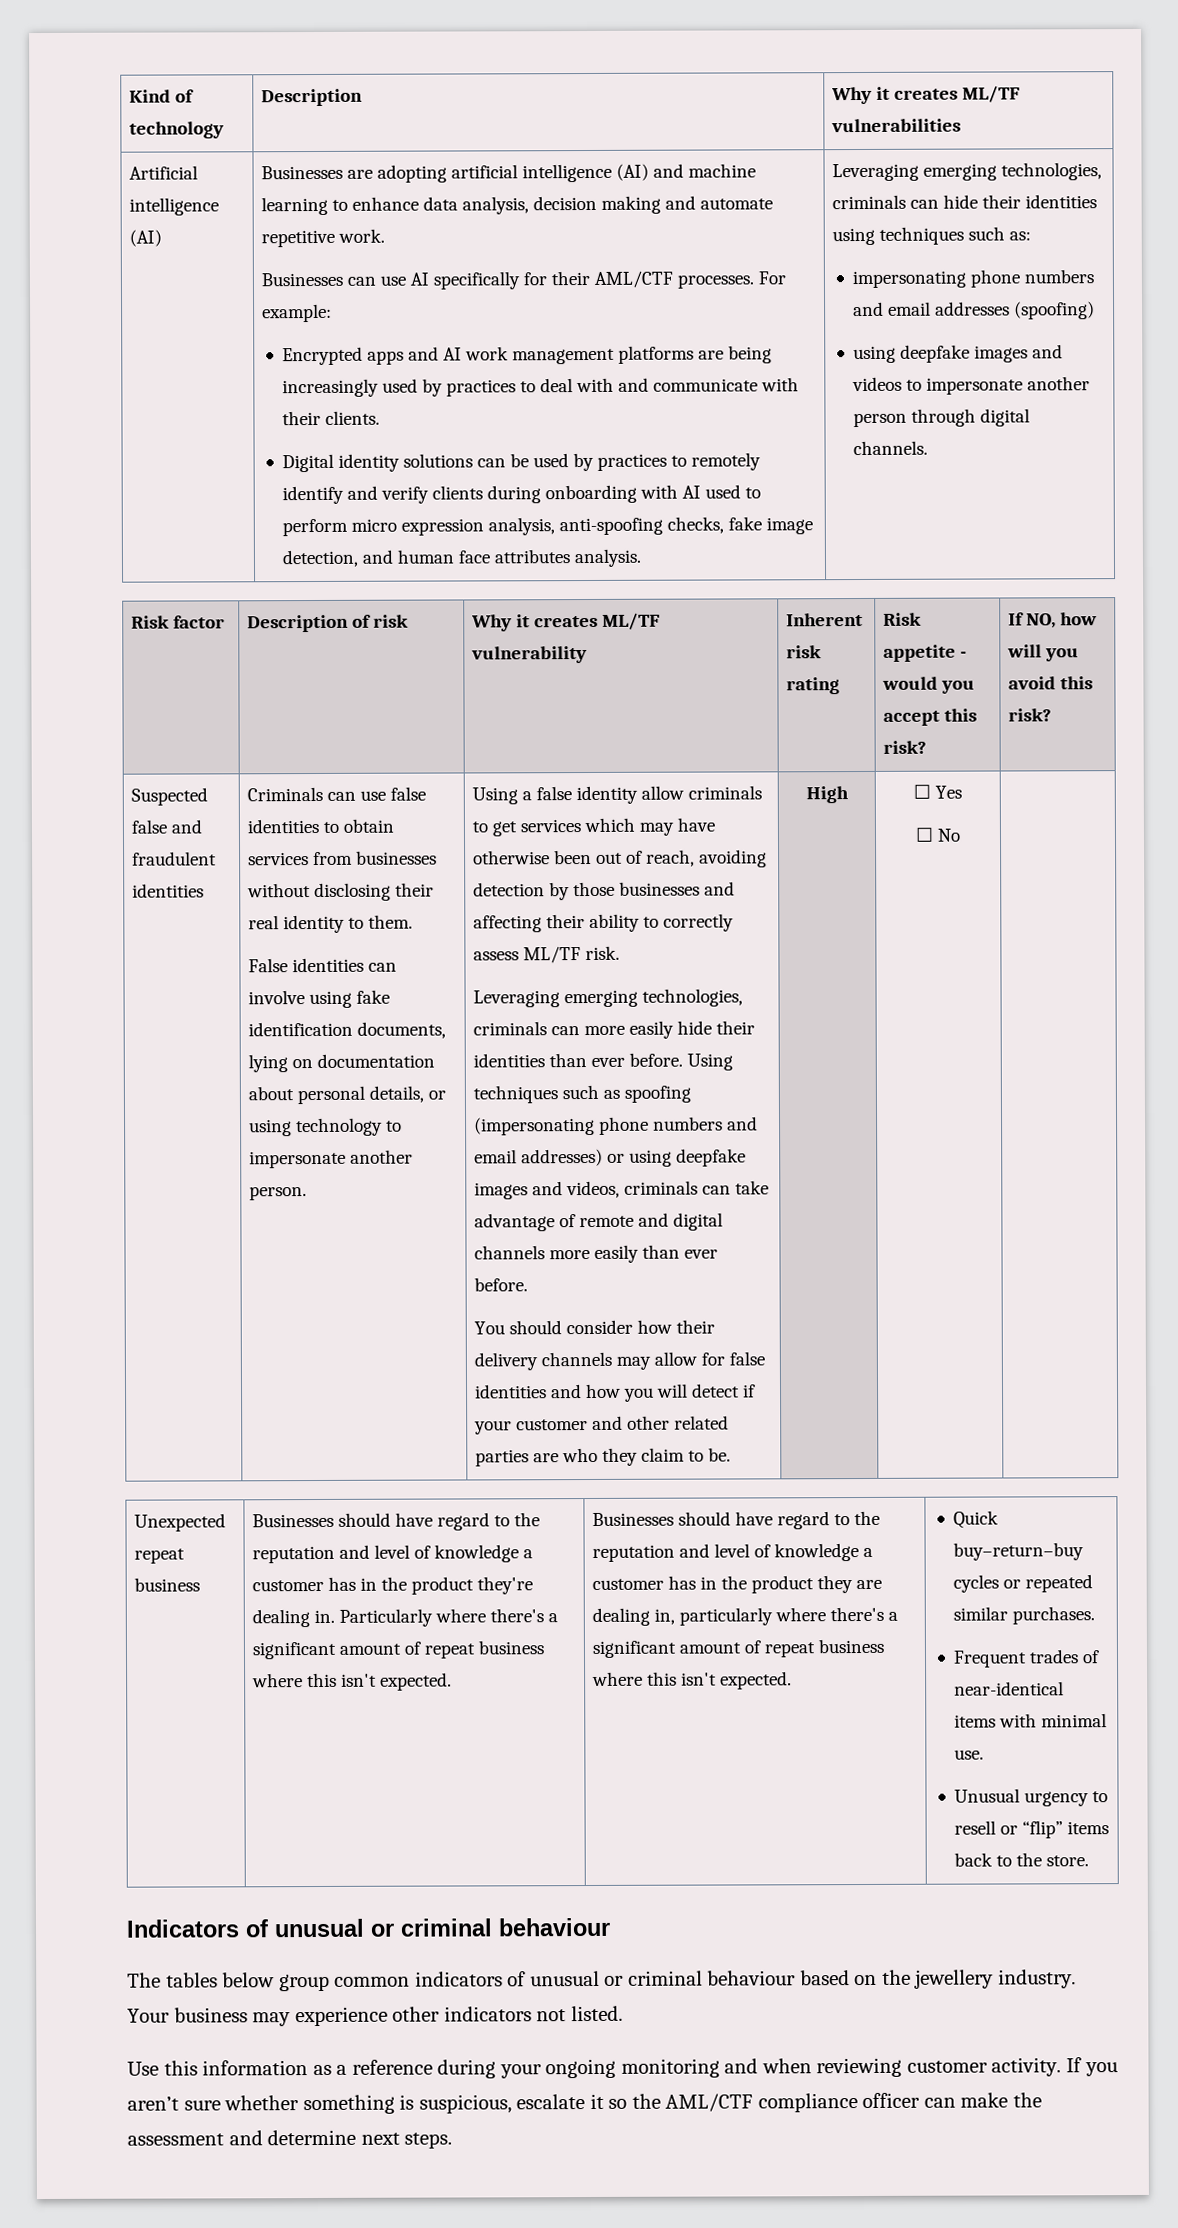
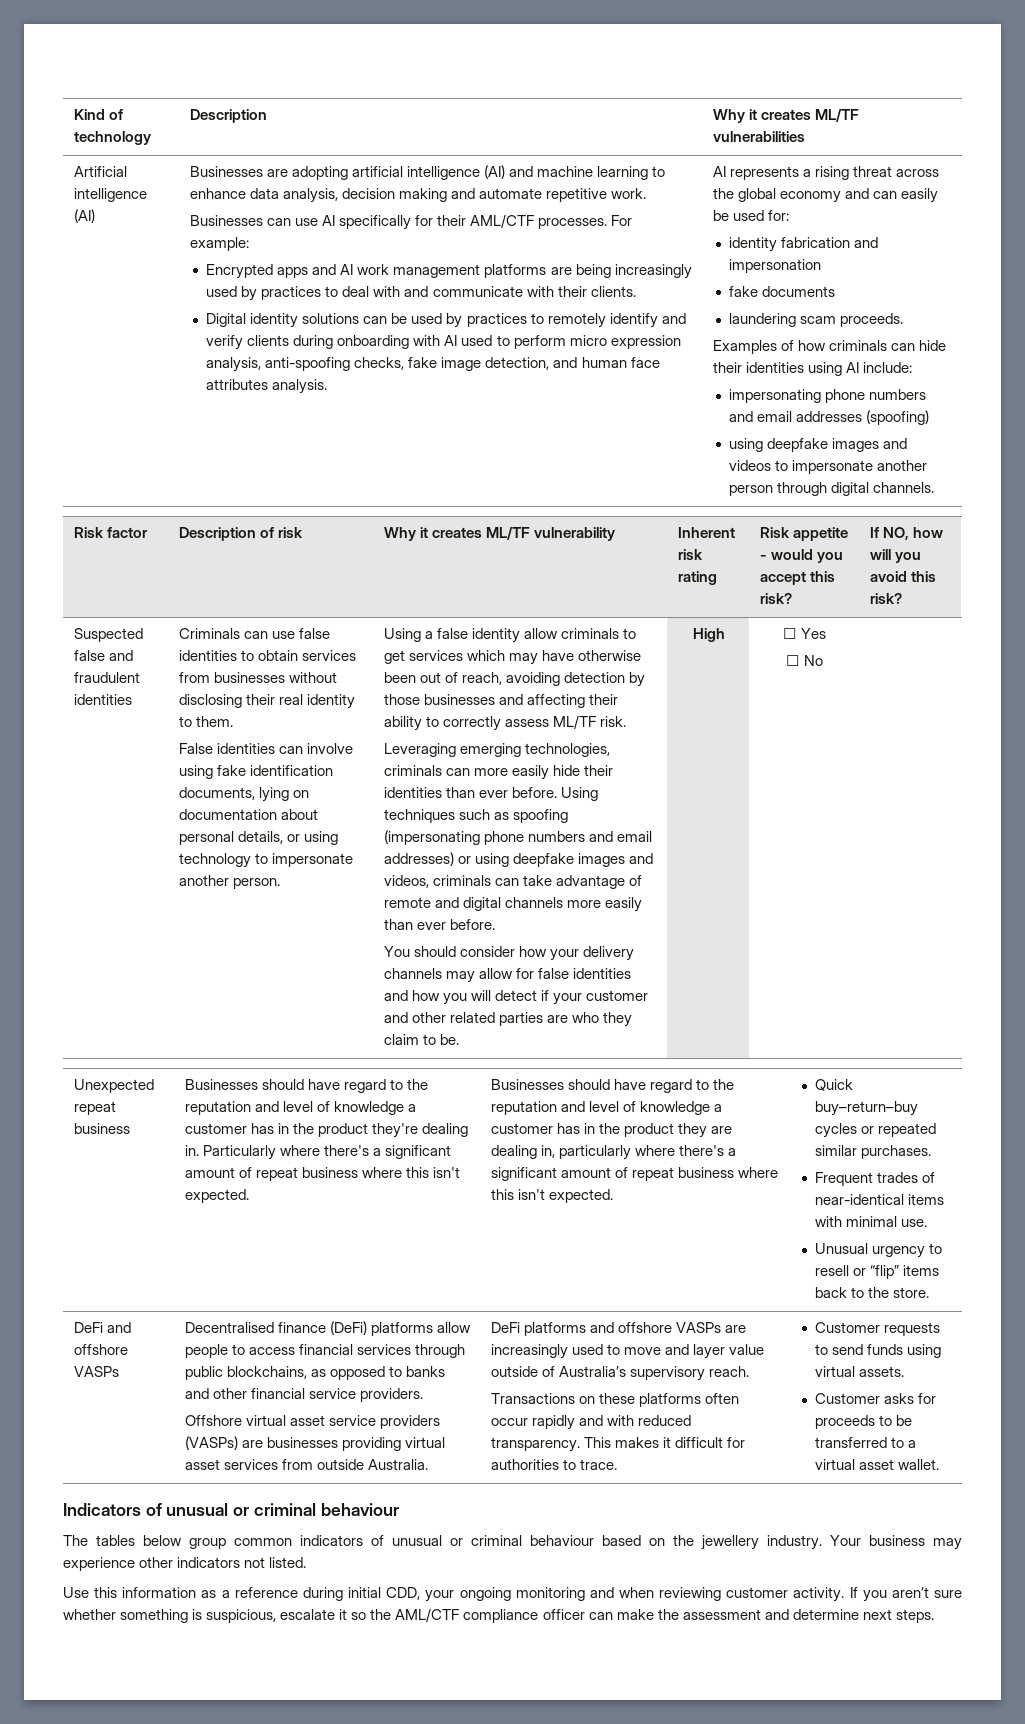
- Leveraging emerging technologies, criminals can hide their identities using techniques such as:
+ AI represents a rising threat across the global economy and can easily be used for:
+ identity fabrication and impersonation
+ fake documents
+ laundering scam proceeds.
+ Examples of how criminals can hide their identities using AI include:
- You should consider how their delivery channels may allow for false identities and how you will detect if your customer and other related parties are who they claim to be.
+ You should consider how your delivery channels may allow for false identities and how you will detect if your customer and other related parties are who they claim to be.
+ DeFi and offshore VASPs | Decentralised finance (DeFi) platforms allow people to access financial services through public blockchains, as opposed to banks and other financial service providers.
+ Offshore virtual asset service providers (VASPs) are businesses providing virtual asset services from outside Australia. | DeFi platforms and offshore VASPs are increasingly used to move and layer value outside of Australia’s supervisory reach.
+ Transactions on these platforms often occur rapidly and with reduced transparency. This makes it difficult for authorities to trace. | Customer requests to send funds using virtual assets.
+ Customer asks for proceeds to be transferred to a virtual asset wallet.
- Use this information as a reference during your ongoing monitoring and when reviewing customer activity.
+ Use this information as a reference during initial CDD, your ongoing monitoring and when reviewing customer activity.

